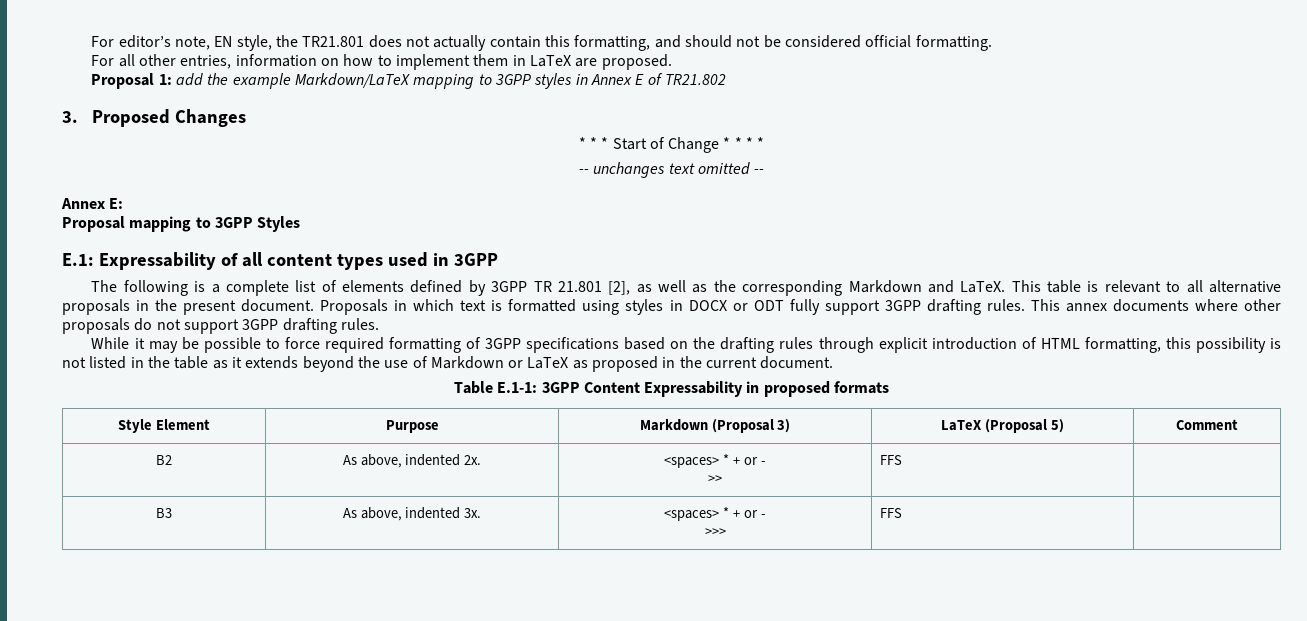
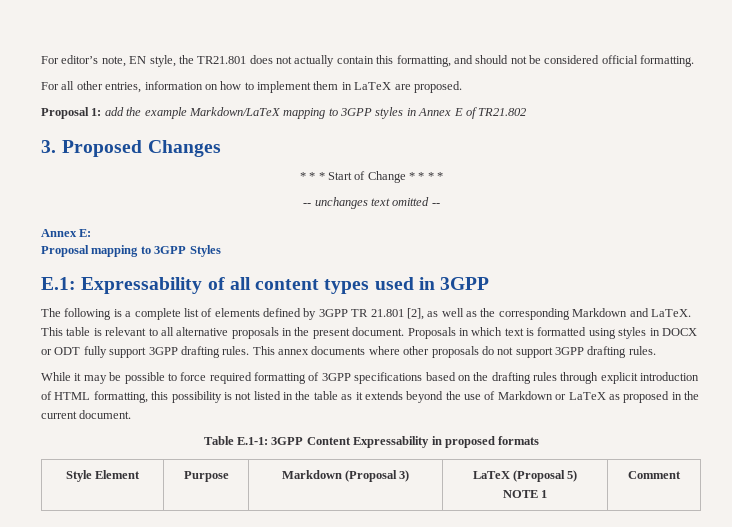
- Style Element | Purpose | Markdown (Proposal 3) | LaTeX (Proposal 5) | Comment
+ Style Element | Purpose | Markdown (Proposal 3) | LaTeX (Proposal 5)
+ NOTE 1 | Comment
- B2 | As above, indented 2x. | <spaces> * + or -
- >> | FFS |
- B3 | As above, indented 3x. | <spaces> * + or -
- >>> | FFS |

